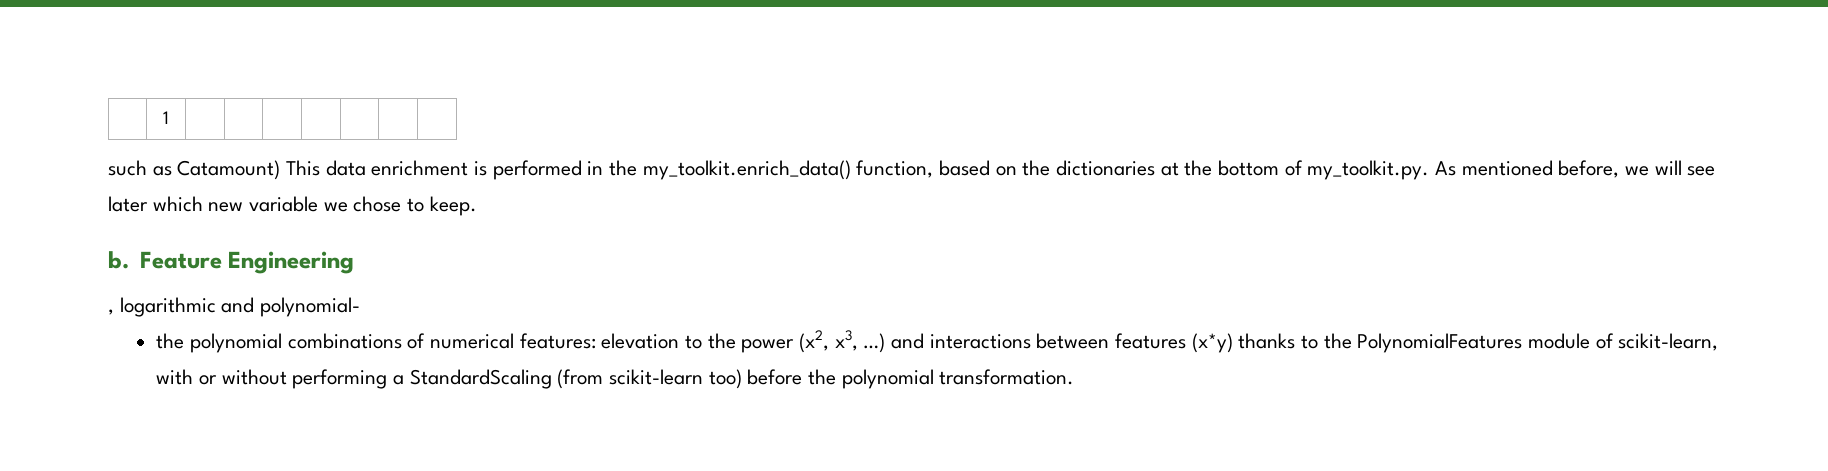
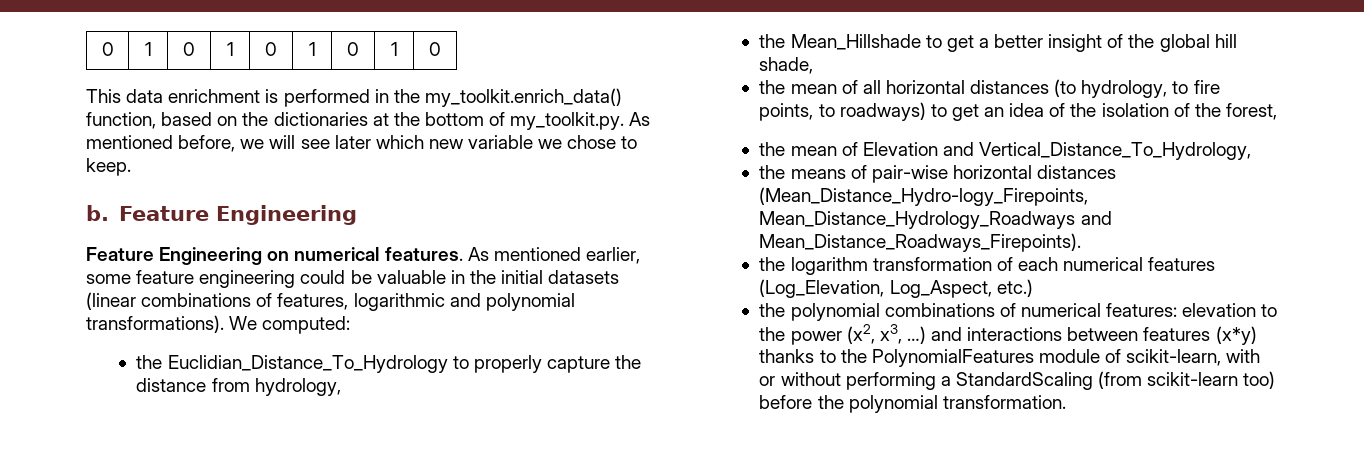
- | 1 | | | | | | |
- such as Catamount) This data enrichment is performed in the my_toolkit.enrich_data() function, based on the dictionaries at the bottom of my_toolkit.py. As mentioned before, we will see later which new variable we chose to keep.
+ 0 | 1 | 0 | 1 | 0 | 1 | 0 | 1 | 0
+ This data enrichment is performed in the my_toolkit.enrich_data() function, based on the dictionaries at the bottom of my_toolkit.py. As mentioned before, we will see later which new variable we chose to keep.
- , logarithmic and polynomial-
+ Feature Engineering on numerical features. As mentioned earlier, some feature engineering could be valuable in the initial datasets (linear combinations of features, logarithmic and polynomial transformations). We computed:
+ the Euclidian_Distance_To_Hydrology to properly capture the distance from hydrology,
+ the Mean_Hillshade to get a better insight of the global hill shade,
+ the mean of all horizontal distances (to hydrology, to fire points, to roadways) to get an idea of the isolation of the forest,
+ the mean of Elevation and Vertical_Distance_To_Hydrology,
+ the means of pair-wise horizontal distances (Mean_Distance_Hydro-logy_Firepoints, Mean_Distance_Hydrology_Roadways and Mean_Distance_Roadways_Firepoints).
+ the logarithm transformation of each numerical features (Log_Elevation, Log_Aspect, etc.)

